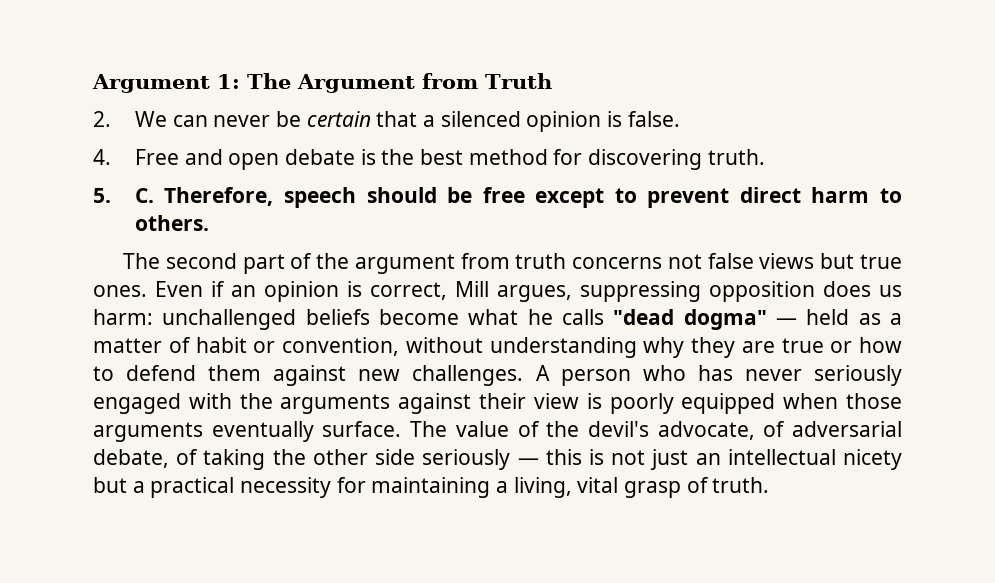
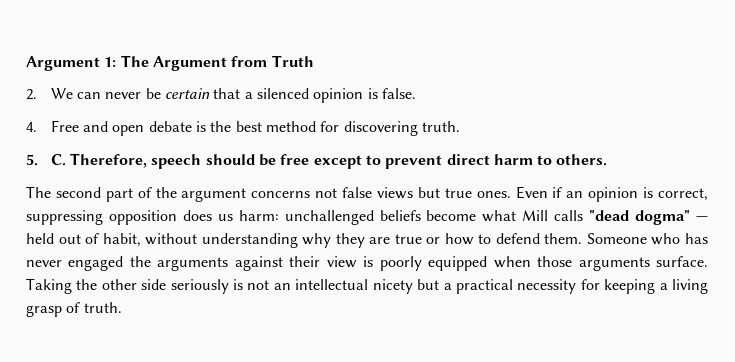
- The second part of the argument from truth concerns not false views but true ones.
+ The second part of the argument concerns not false views but true ones.
- Even if an opinion is correct, Mill argues, suppressing opposition does us harm: unchallenged beliefs become what he calls "dead dogma" — held as a matter of habit or convention, without understanding why they are true or how to defend them against new challenges. A person who has never seriously engaged with the arguments against their view is poorly equipped when those arguments eventually surface. The value of the devil's advocate, of adversarial debate, of taking the other side seriously — this is not just an intellectual nicety but a practical necessity for maintaining a living, vital grasp of truth.
+ Even if an opinion is correct, suppressing opposition does us harm: unchallenged beliefs become what Mill calls "dead dogma" — held out of habit, without understanding why they are true or how to defend them. Someone who has never engaged the arguments against their view is poorly equipped when those arguments surface. Taking the other side seriously is not an intellectual nicety but a practical necessity for keeping a living grasp of truth.

